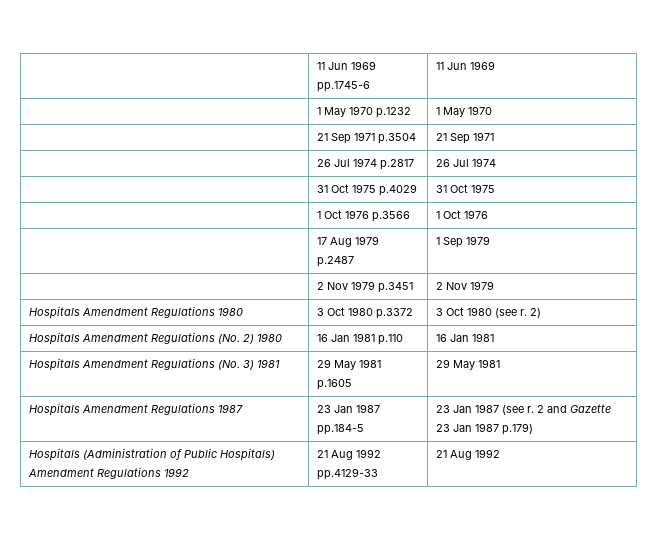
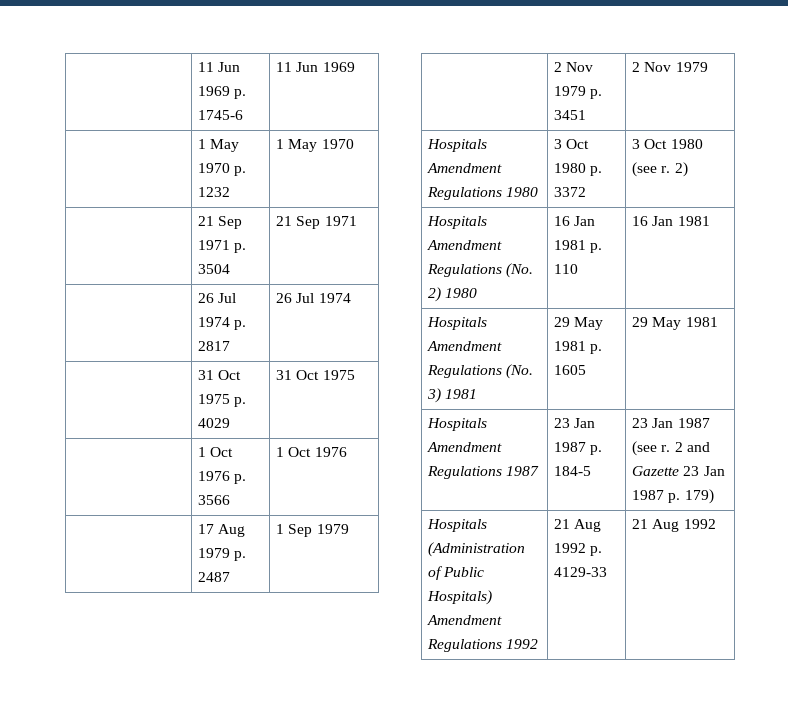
- | 11 Jun 1969 pp.1745-6 | 11 Jun 1969
+ | 11 Jun 1969 p. 1745-6 | 11 Jun 1969
- | 1 May 1970 p.1232 | 1 May 1970
+ | 1 May 1970 p. 1232 | 1 May 1970
- | 21 Sep 1971 p.3504 | 21 Sep 1971
+ | 21 Sep 1971 p. 3504 | 21 Sep 1971
- | 26 Jul 1974 p.2817 | 26 Jul 1974
+ | 26 Jul 1974 p. 2817 | 26 Jul 1974
- | 31 Oct 1975 p.4029 | 31 Oct 1975
+ | 31 Oct 1975 p. 4029 | 31 Oct 1975
- | 1 Oct 1976 p.3566 | 1 Oct 1976
+ | 1 Oct 1976 p. 3566 | 1 Oct 1976
- | 17 Aug 1979 p.2487 | 1 Sep 1979
+ | 17 Aug 1979 p. 2487 | 1 Sep 1979
- | 2 Nov 1979 p.3451 | 2 Nov 1979
+ | 2 Nov 1979 p. 3451 | 2 Nov 1979
- Hospitals Amendment Regulations 1980 | 3 Oct 1980 p.3372 | 3 Oct 1980 (see r. 2)
+ Hospitals Amendment Regulations 1980 | 3 Oct 1980 p. 3372 | 3 Oct 1980 (see r. 2)
- Hospitals Amendment Regulations (No. 2) 1980 | 16 Jan 1981 p.110 | 16 Jan 1981
+ Hospitals Amendment Regulations (No. 2) 1980 | 16 Jan 1981 p. 110 | 16 Jan 1981
- Hospitals Amendment Regulations (No. 3) 1981 | 29 May 1981 p.1605 | 29 May 1981
+ Hospitals Amendment Regulations (No. 3) 1981 | 29 May 1981 p. 1605 | 29 May 1981
- Hospitals Amendment Regulations 1987 | 23 Jan 1987 pp.184-5 | 23 Jan 1987 (see r. 2 and Gazette 23 Jan 1987 p.179)
+ Hospitals Amendment Regulations 1987 | 23 Jan 1987 p. 184-5 | 23 Jan 1987 (see r. 2 and Gazette 23 Jan 1987 p. 179)
- Hospitals (Administration of Public Hospitals) Amendment Regulations 1992 | 21 Aug 1992 pp.4129-33 | 21 Aug 1992
+ Hospitals (Administration of Public Hospitals) Amendment Regulations 1992 | 21 Aug 1992 p. 4129-33 | 21 Aug 1992

